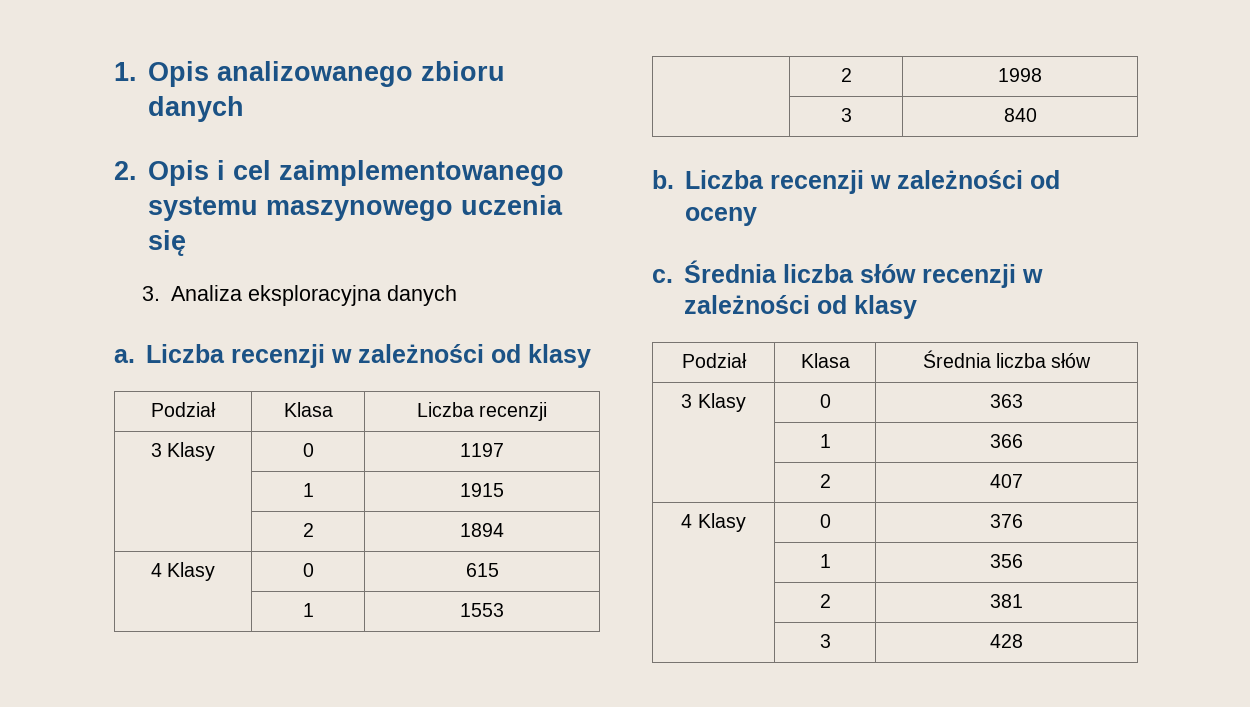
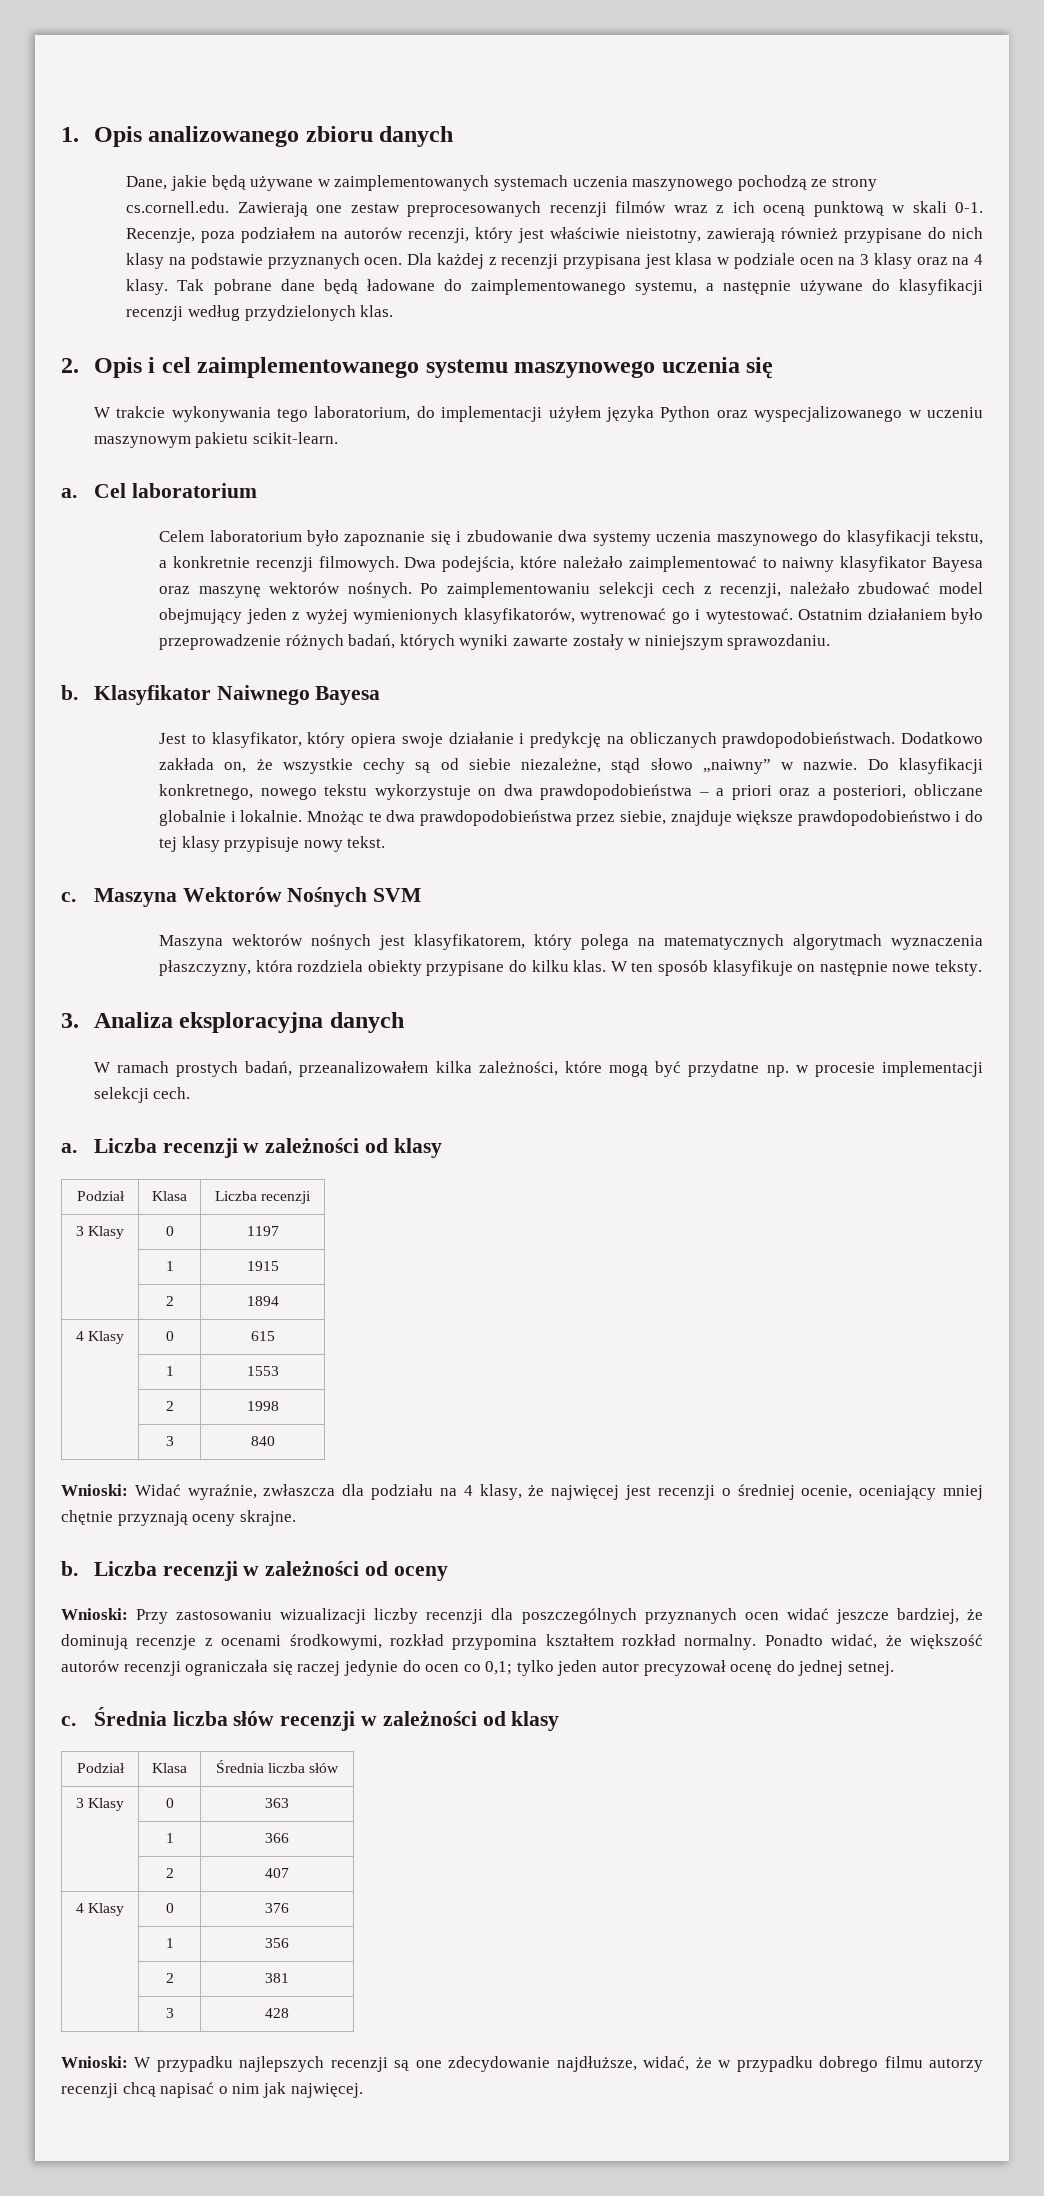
+ Dane, jakie będą używane w zaimplementowanych systemach uczenia maszynowego pochodzą ze strony cs.cornell.edu. Zawierają one zestaw preprocesowanych recenzji filmów wraz z ich oceną punktową w skali 0-1. Recenzje, poza podziałem na autorów recenzji, który jest właściwie nieistotny, zawierają również przypisane do nich klasy na podstawie przyznanych ocen. Dla każdej z recenzji przypisana jest klasa w podziale ocen na 3 klasy oraz na 4 klasy. Tak pobrane dane będą ładowane do zaimplementowanego systemu, a następnie używane do klasyfikacji recenzji według przydzielonych klas.
+ W trakcie wykonywania tego laboratorium, do implementacji użyłem języka Python oraz wyspecjalizowanego w uczeniu maszynowym pakietu scikit-learn.
+ a. Cel laboratorium
+ Celem laboratorium było zapoznanie się i zbudowanie dwa systemy uczenia maszynowego do klasyfikacji tekstu, a konkretnie recenzji filmowych. Dwa podejścia, które należało zaimplementować to naiwny klasyfikator Bayesa oraz maszynę wektorów nośnych. Po zaimplementowaniu selekcji cech z recenzji, należało zbudować model obejmujący jeden z wyżej wymienionych klasyfikatorów, wytrenować go i wytestować. Ostatnim działaniem było przeprowadzenie różnych badań, których wyniki zawarte zostały w niniejszym sprawozdaniu.
+ b. Klasyfikator Naiwnego Bayesa
+ Jest to klasyfikator, który opiera swoje działanie i predykcję na obliczanych prawdopodobieństwach. Dodatkowo zakłada on, że wszystkie cechy są od siebie niezależne, stąd słowo „naiwny” w nazwie. Do klasyfikacji konkretnego, nowego tekstu wykorzystuje on dwa prawdopodobieństwa – a priori oraz a posteriori, obliczane globalnie i lokalnie. Mnożąc te dwa prawdopodobieństwa przez siebie, znajduje większe prawdopodobieństwo i do tej klasy przypisuje nowy tekst.
+ c. Maszyna Wektorów Nośnych SVM
+ Maszyna wektorów nośnych jest klasyfikatorem, który polega na matematycznych algorytmach wyznaczenia płaszczyzny, która rozdziela obiekty przypisane do kilku klas. W ten sposób klasyfikuje on następnie nowe teksty.
  3. Analiza eksploracyjna danych
+ W ramach prostych badań, przeanalizowałem kilka zależności, które mogą być przydatne np. w procesie implementacji selekcji cech.
+ Wnioski: Widać wyraźnie, zwłaszcza dla podziału na 4 klasy, że najwięcej jest recenzji o średniej ocenie, oceniający mniej chętnie przyznają oceny skrajne.
+ Wnioski: Przy zastosowaniu wizualizacji liczby recenzji dla poszczególnych przyznanych ocen widać jeszcze bardziej, że dominują recenzje z ocenami środkowymi, rozkład przypomina kształtem rozkład normalny. Ponadto widać, że większość autorów recenzji ograniczała się raczej jedynie do ocen co 0,1; tylko jeden autor precyzował ocenę do jednej setnej.
+ Wnioski: W przypadku najlepszych recenzji są one zdecydowanie najdłuższe, widać, że w przypadku dobrego filmu autorzy recenzji chcą napisać o nim jak najwięcej.

